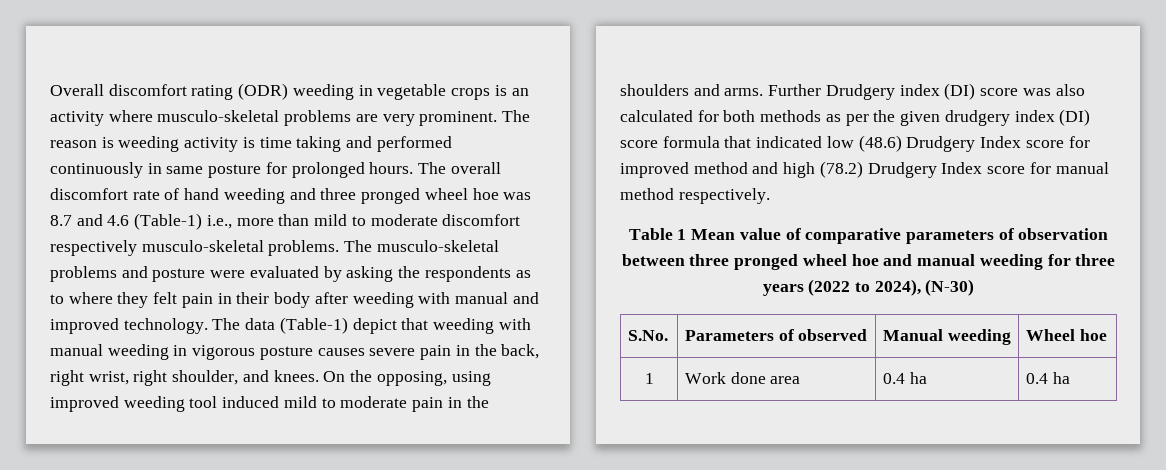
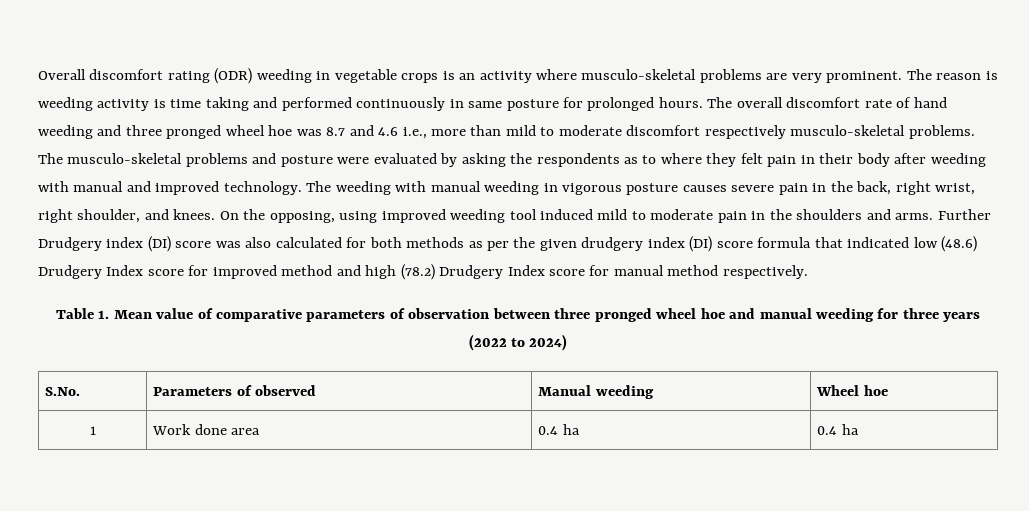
- The overall discomfort rate of hand weeding and three pronged wheel hoe was 8.7 and 4.6 (Table-1) i.e., more than mild to moderate discomfort respectively musculo-skeletal problems.
+ The overall discomfort rate of hand weeding and three pronged wheel hoe was 8.7 and 4.6 i.e., more than mild to moderate discomfort respectively musculo-skeletal problems.
- The data (Table-1) depict that weeding with manual weeding in vigorous posture causes severe pain in the back, right wrist, right shoulder, and knees.
+ The weeding with manual weeding in vigorous posture causes severe pain in the back, right wrist, right shoulder, and knees.
- Table 1 Mean value of comparative parameters of observation between three pronged wheel hoe and manual weeding for three years (2022 to 2024), (N-30)
+ Table 1. Mean value of comparative parameters of observation between three pronged wheel hoe and manual weeding for three years (2022 to 2024)

